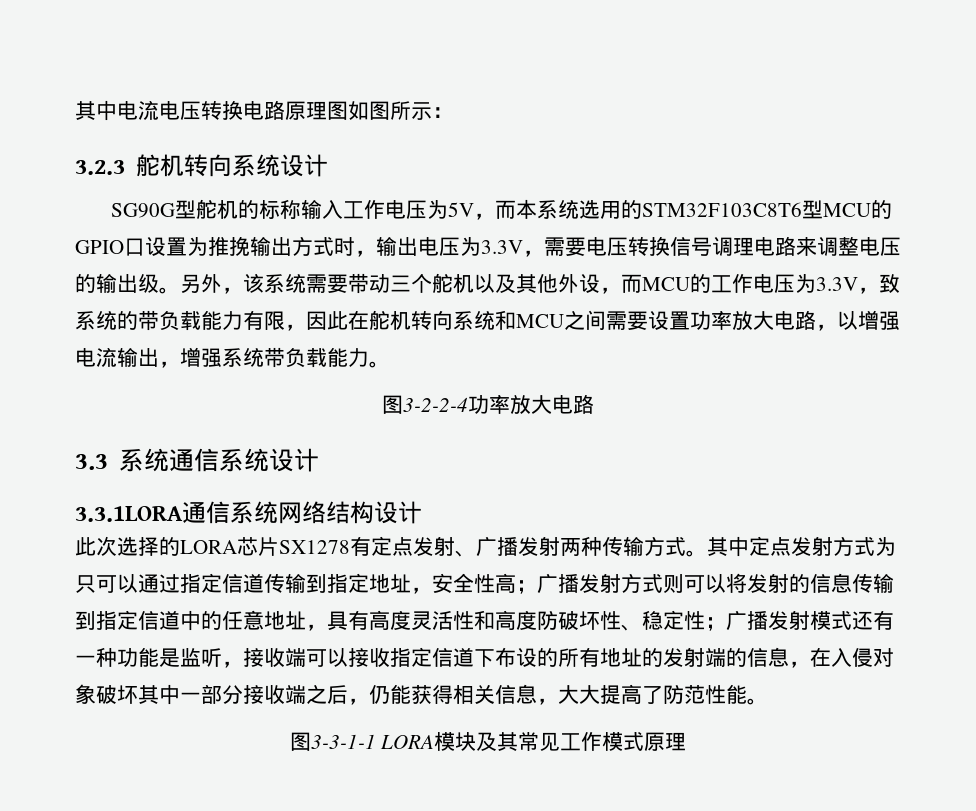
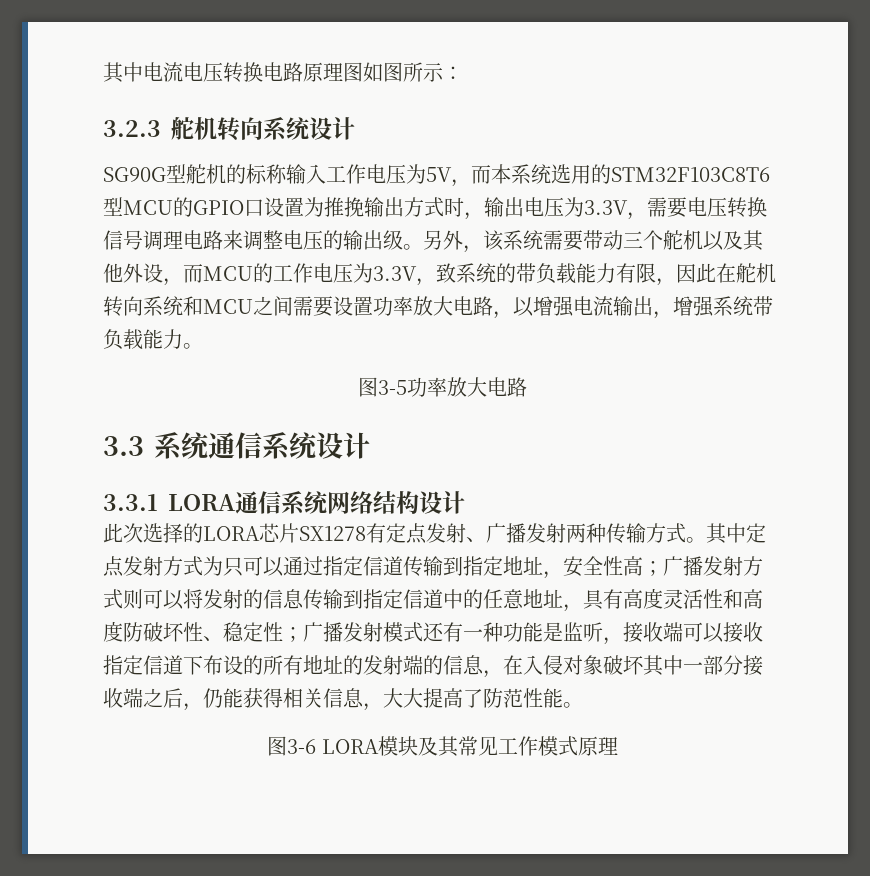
- 图3-2-2-4功率放大电路
+ 图3-5功率放大电路
- 3.3.1LORA通信系统网络结构设计
+ 3.3.1 LORA通信系统网络结构设计
- 图3-3-1-1 LORA模块及其常见工作模式原理
+ 图3-6 LORA模块及其常见工作模式原理

